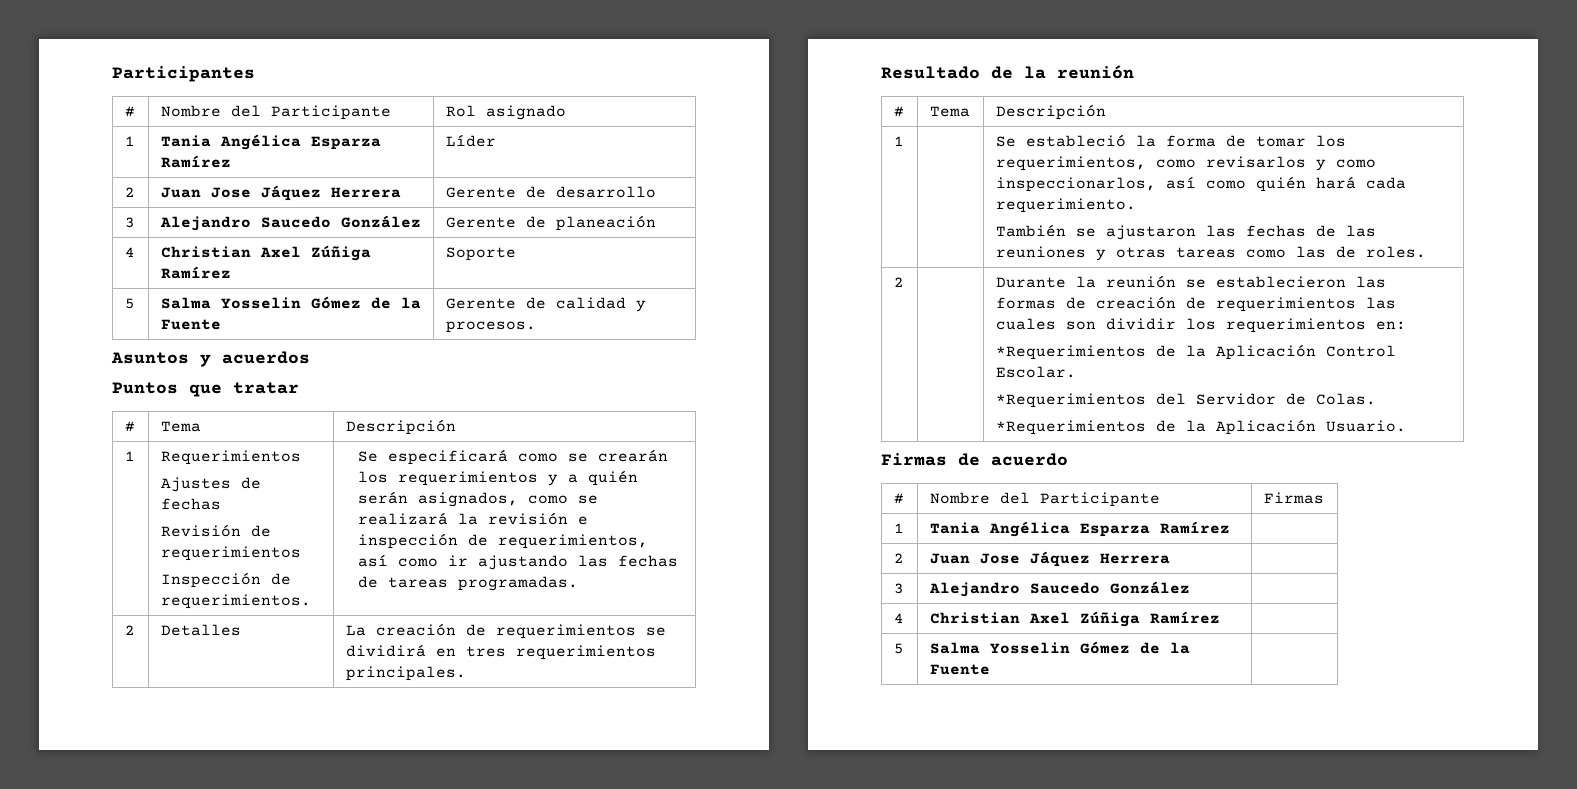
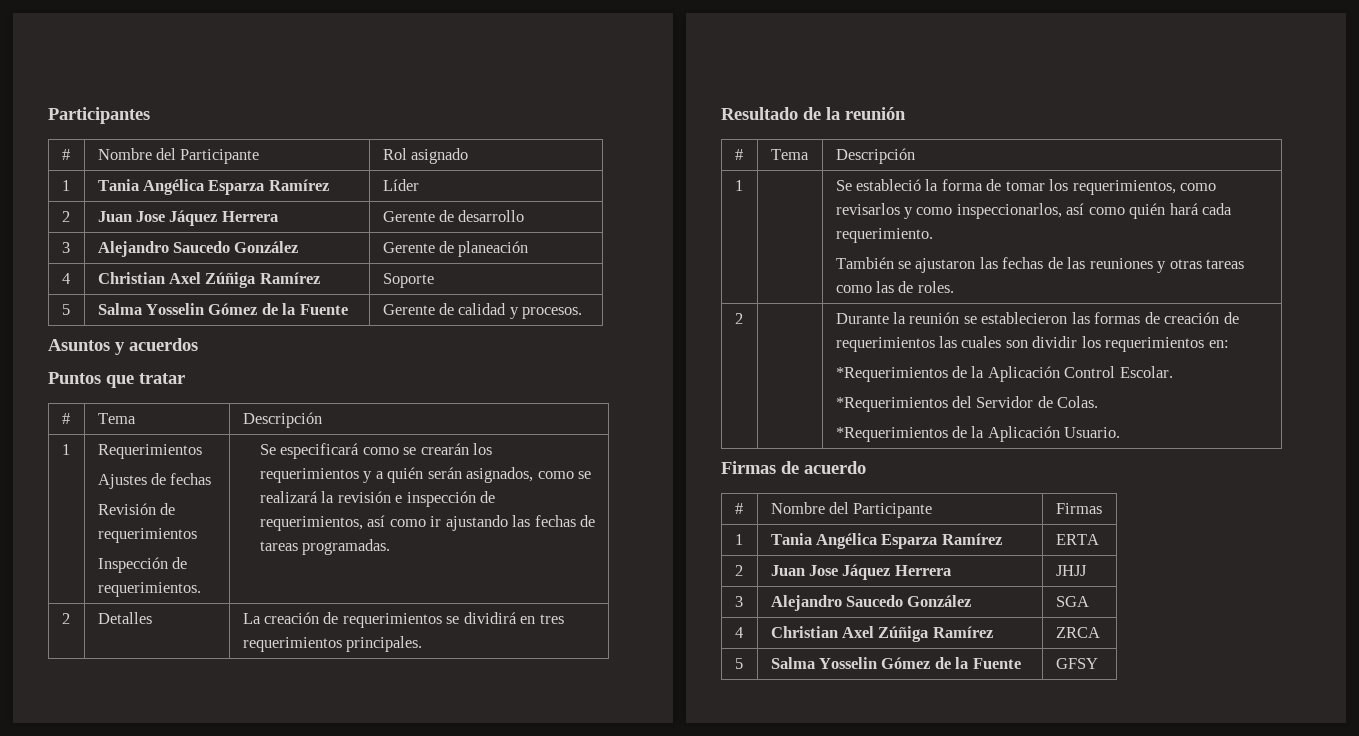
  # | Nombre del Participante | Firmas
- 1 | Tania Angélica Esparza Ramírez |
- 2 | Juan Jose Jáquez Herrera |
- 3 | Alejandro Saucedo González |
- 4 | Christian Axel Zúñiga Ramírez |
- 5 | Salma Yosselin Gómez de la Fuente |
+ 1 | Tania Angélica Esparza Ramírez | ERTA
+ 2 | Juan Jose Jáquez Herrera | JHJJ
+ 3 | Alejandro Saucedo González | SGA
+ 4 | Christian Axel Zúñiga Ramírez | ZRCA
+ 5 | Salma Yosselin Gómez de la Fuente | GFSY

